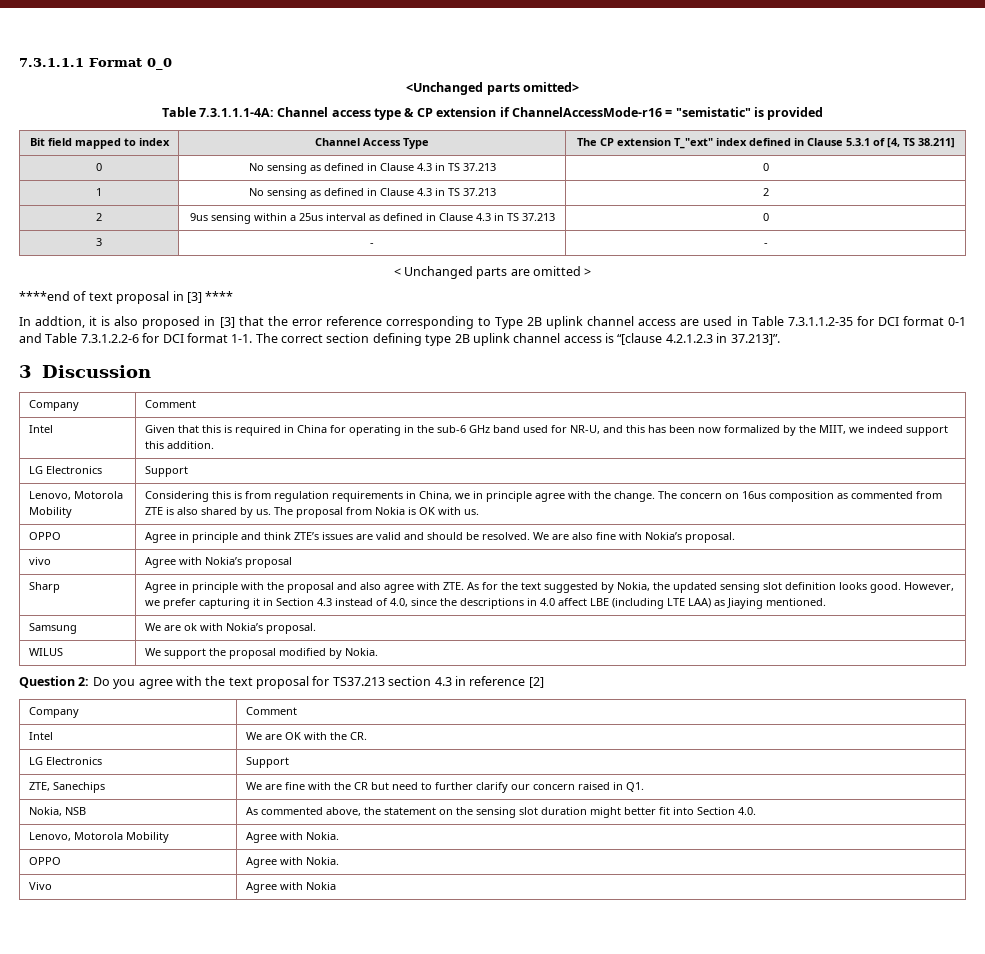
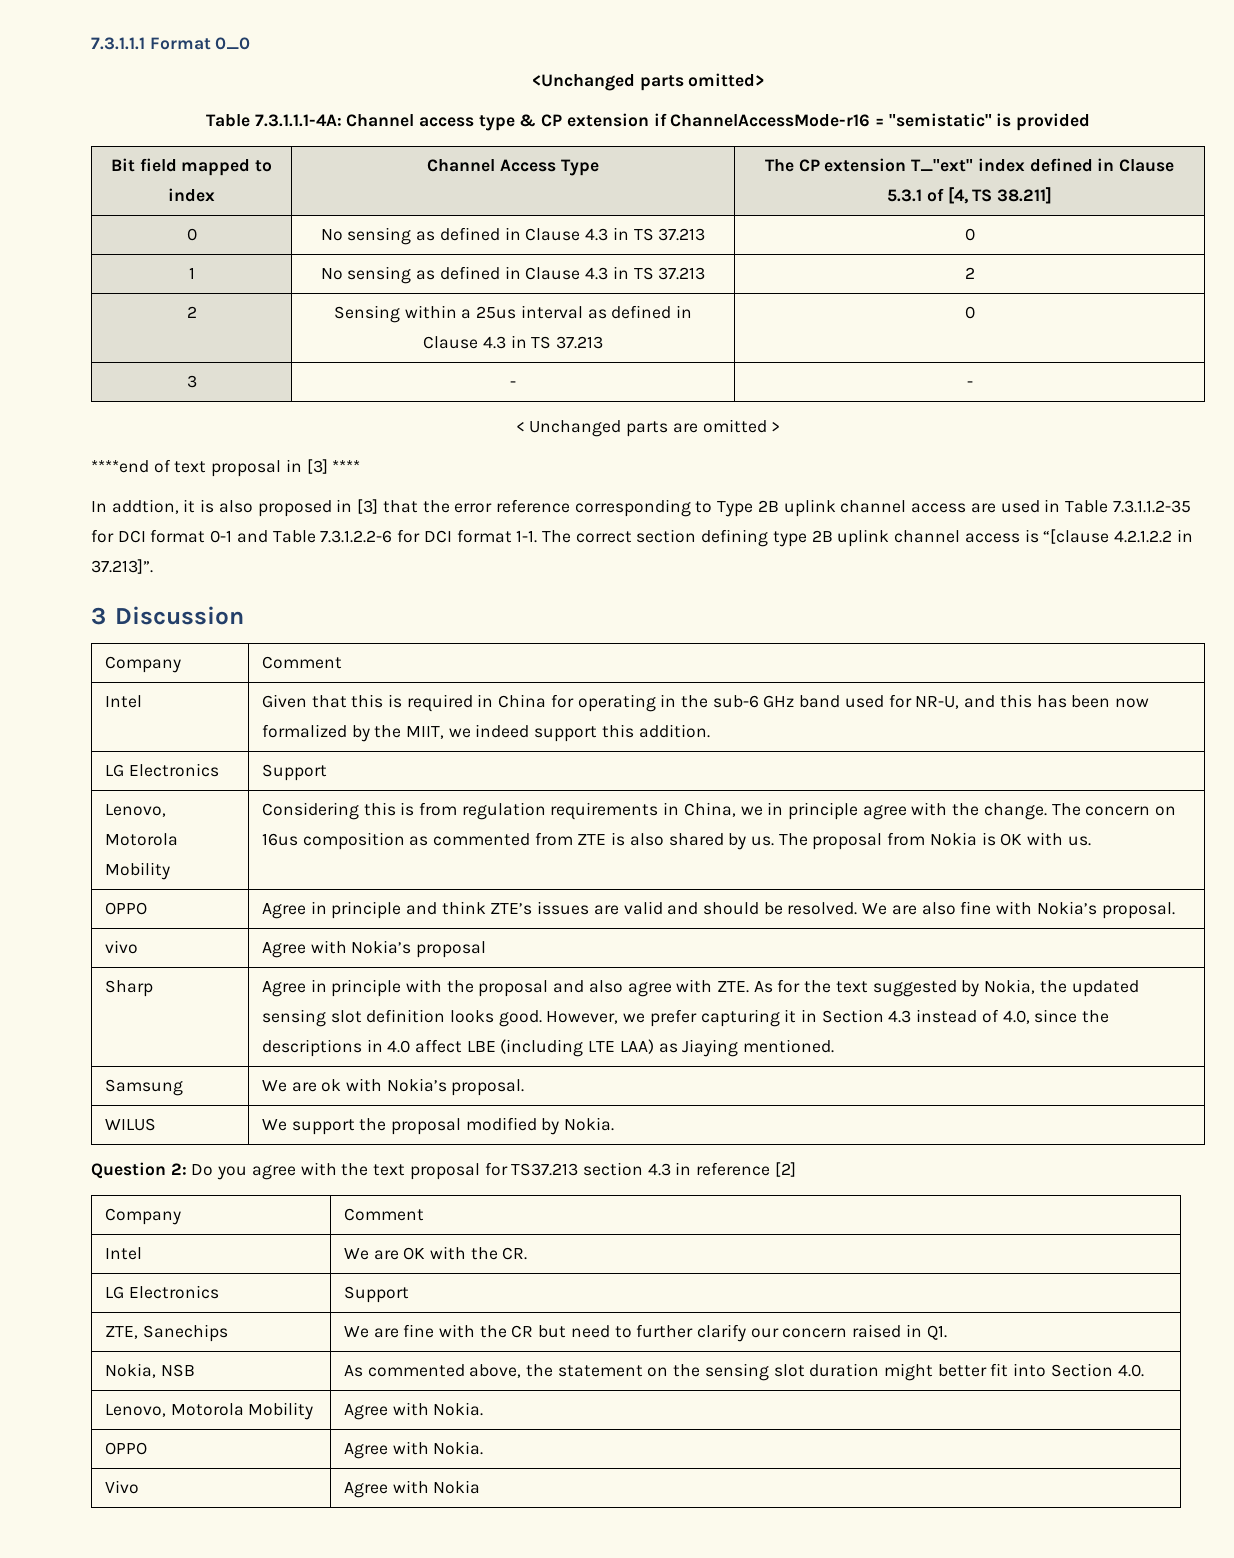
- 2 | 9us sensing within a 25us interval as defined in Clause 4.3 in TS 37.213 | 0
+ 2 | Sensing within a 25us interval as defined in Clause 4.3 in TS 37.213 | 0
- The correct section defining type 2B uplink channel access is “[clause 4.2.1.2.3 in 37.213]”.
+ The correct section defining type 2B uplink channel access is “[clause 4.2.1.2.2 in 37.213]”.

